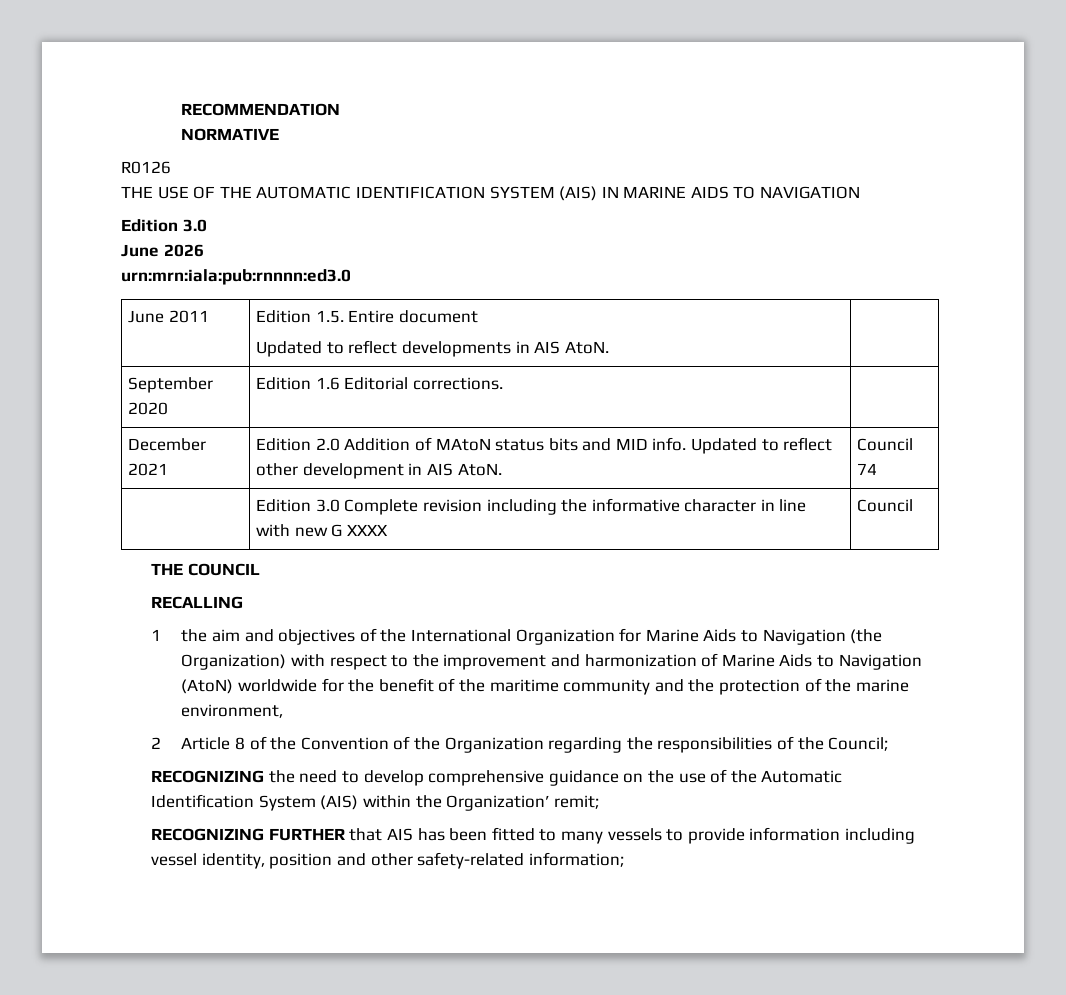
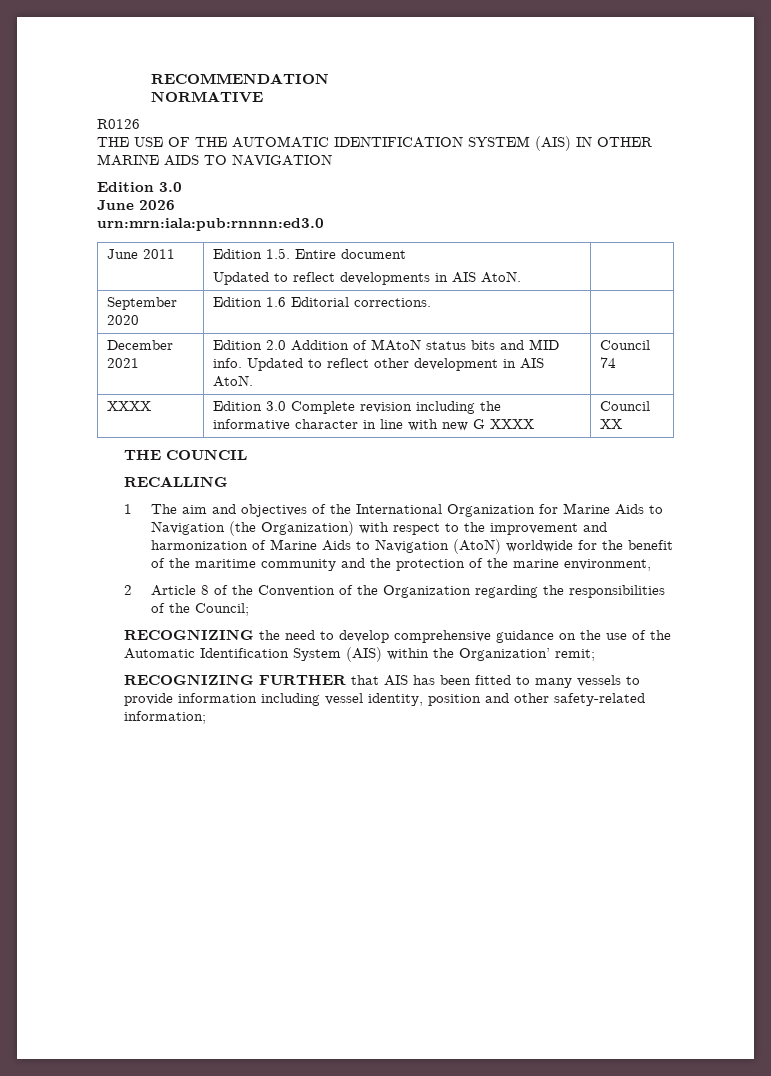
- THE USE OF THE AUTOMATIC IDENTIFICATION SYSTEM (AIS) IN MARINE AIDS TO NAVIGATION
+ THE USE OF THE AUTOMATIC IDENTIFICATION SYSTEM (AIS) IN OTHER MARINE AIDS TO NAVIGATION
- | Edition 3.0 Complete revision including the informative character in line with new G XXXX | Council
+ XXXX | Edition 3.0 Complete revision including the informative character in line with new G XXXX | Council XX
- 1 the aim and objectives of the International Organization for Marine Aids to Navigation (the Organization) with respect to the improvement and harmonization of Marine Aids to Navigation (AtoN) worldwide for the benefit of the maritime community and the protection of the marine environment,
+ 1 The aim and objectives of the International Organization for Marine Aids to Navigation (the Organization) with respect to the improvement and harmonization of Marine Aids to Navigation (AtoN) worldwide for the benefit of the maritime community and the protection of the marine environment,

